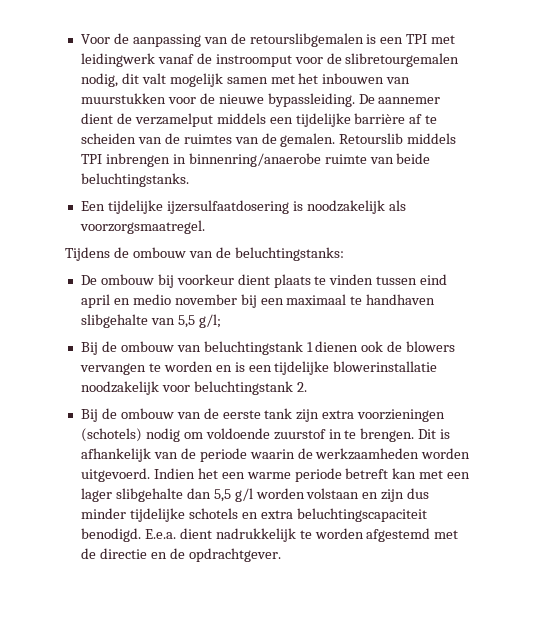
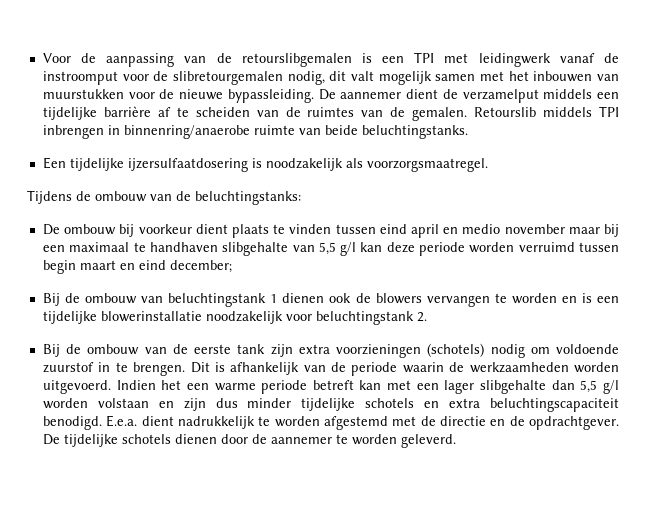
- De ombouw bij voorkeur dient plaats te vinden tussen eind april en medio november bij een maximaal te handhaven slibgehalte van 5,5 g/l;
+ De ombouw bij voorkeur dient plaats te vinden tussen eind april en medio november maar bij een maximaal te handhaven slibgehalte van 5,5 g/l kan deze periode worden verruimd tussen begin maart en eind december;
+ De tijdelijke schotels dienen door de aannemer te worden geleverd.

